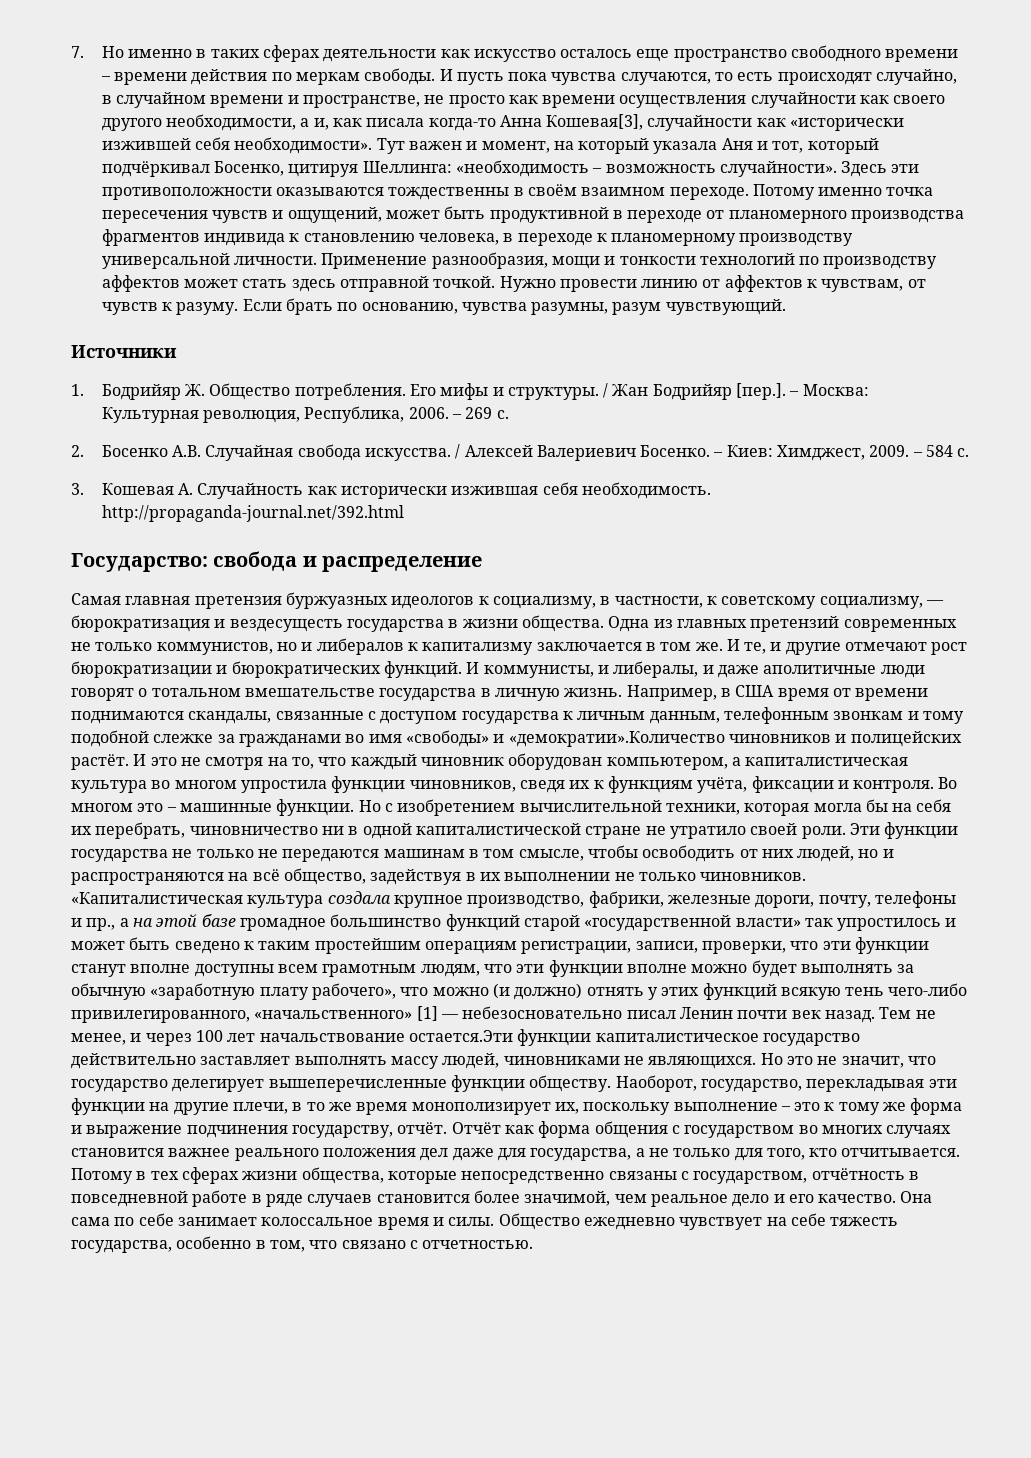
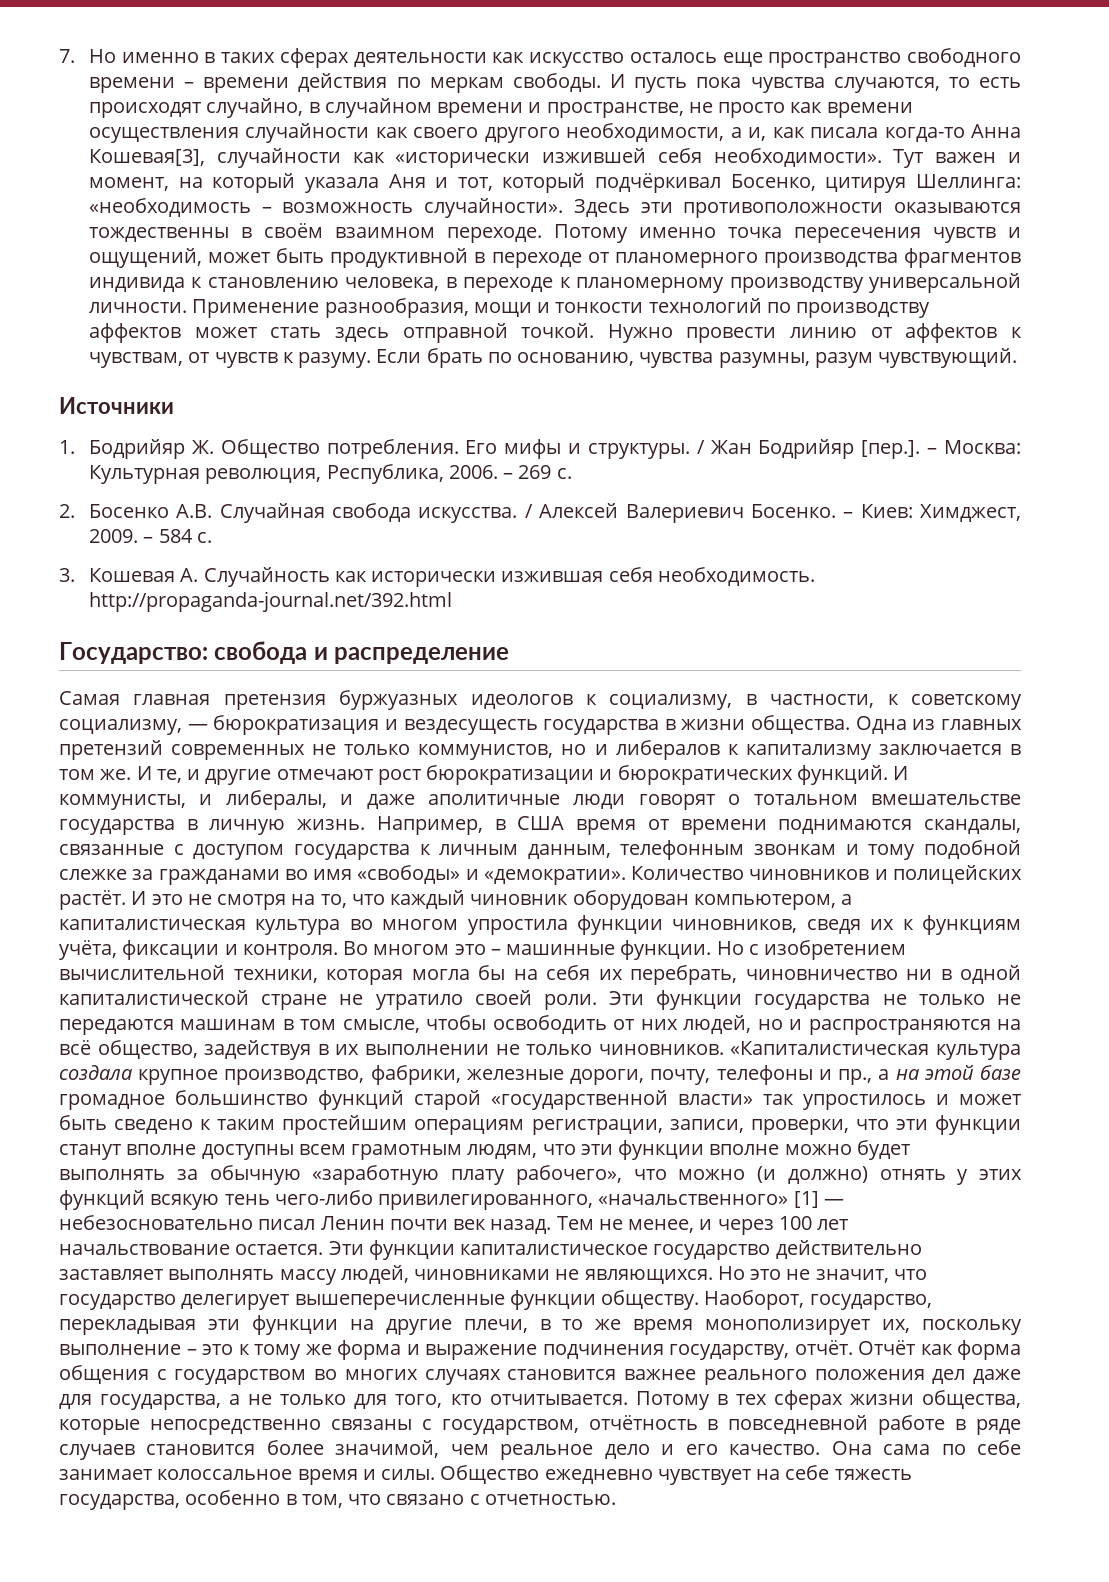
- Например, в США время от времени поднимаются скандалы, связанные с доступом государства к личным данным, телефонным звонкам и тому подобной слежке за гражданами во имя «свободы» и «демократии».Количество чиновников и полицейских растёт.
+ Например, в США время от времени поднимаются скандалы, связанные с доступом государства к личным данным, телефонным звонкам и тому подобной слежке за гражданами во имя «свободы» и «демократии». Количество чиновников и полицейских растёт.
- Тем не менее, и через 100 лет начальствование остается.Эти функции капиталистическое государство действительно заставляет выполнять массу людей, чиновниками не являющихся.
+ Тем не менее, и через 100 лет начальствование остается. Эти функции капиталистическое государство действительно заставляет выполнять массу людей, чиновниками не являющихся.

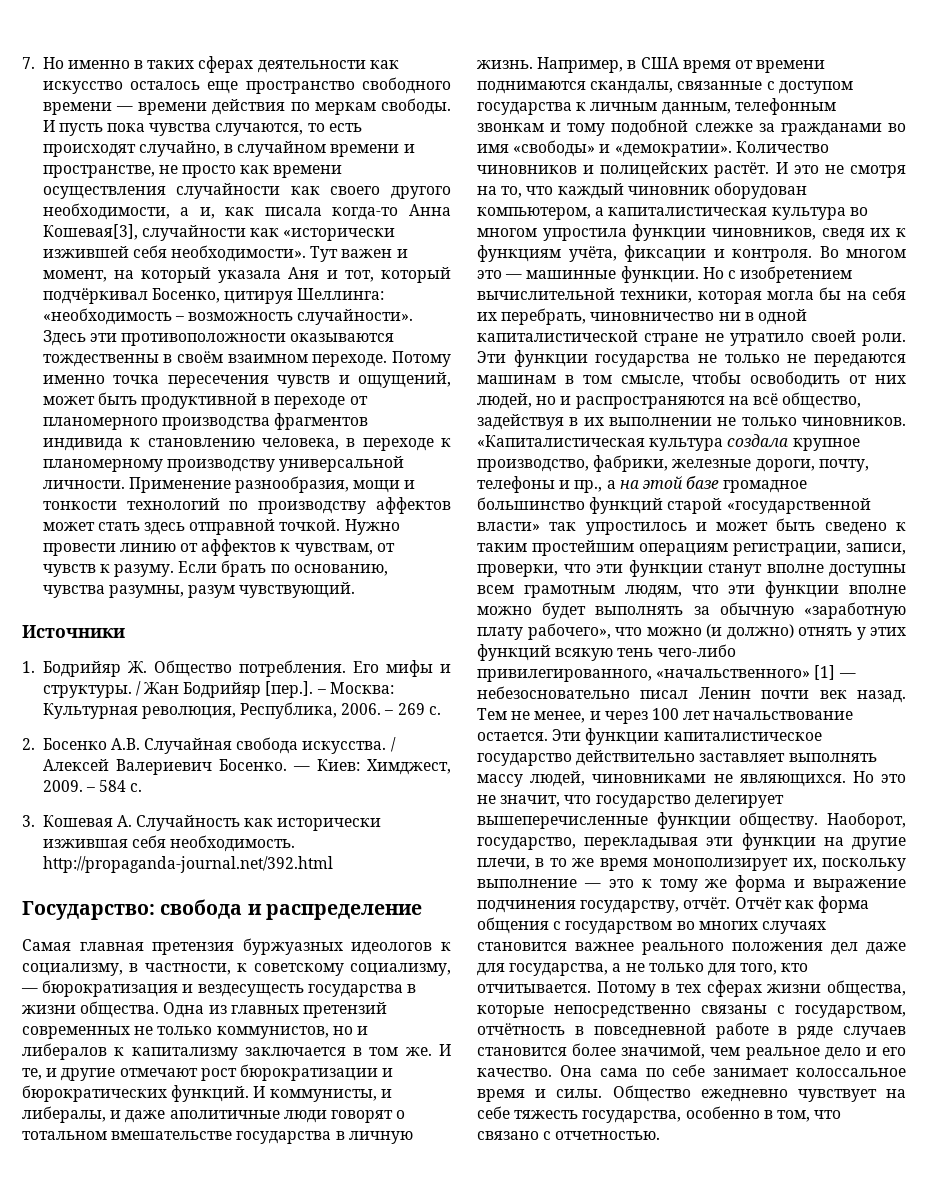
- 7. Но именно в таких сферах деятельности как искусство осталось еще пространство свободного времени – времени действия по меркам свободы.
+ 7. Но именно в таких сферах деятельности как искусство осталось еще пространство свободного времени — времени действия по меркам свободы.
- – Киев: Химджест, 2009.
+ — Киев: Химджест, 2009.
- Во многом это – машинные функции.
+ Во многом это — машинные функции.
- Наоборот, государство, перекладывая эти функции на другие плечи, в то же время монополизирует их, поскольку выполнение – это к тому же форма и выражение подчинения государству, отчёт.
+ Наоборот, государство, перекладывая эти функции на другие плечи, в то же время монополизирует их, поскольку выполнение — это к тому же форма и выражение подчинения государству, отчёт.

